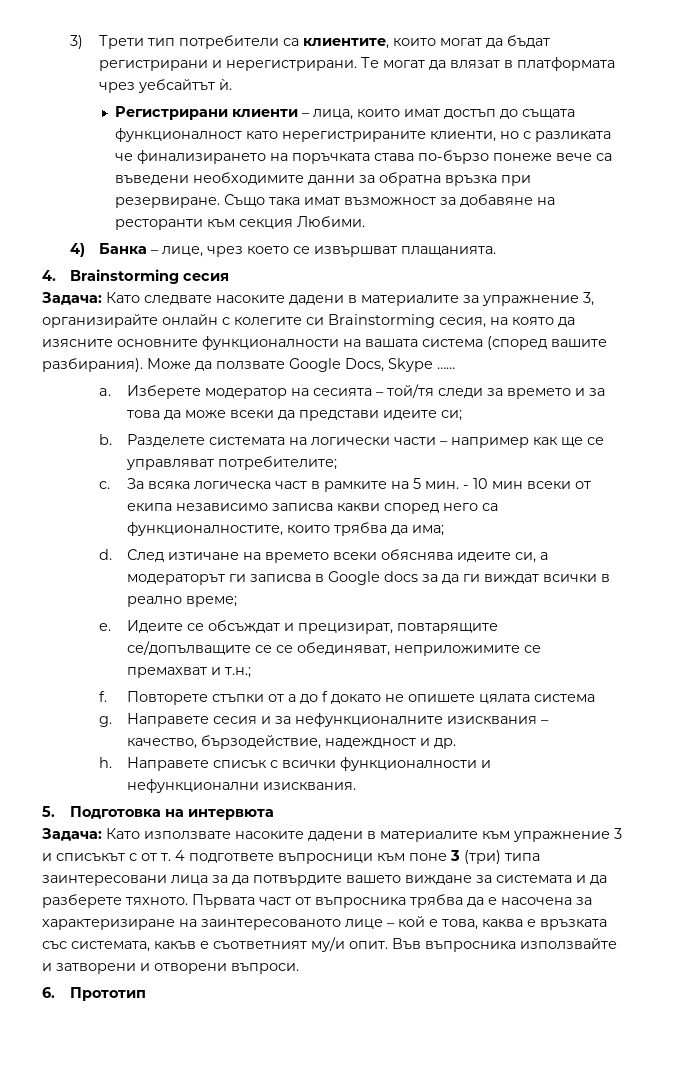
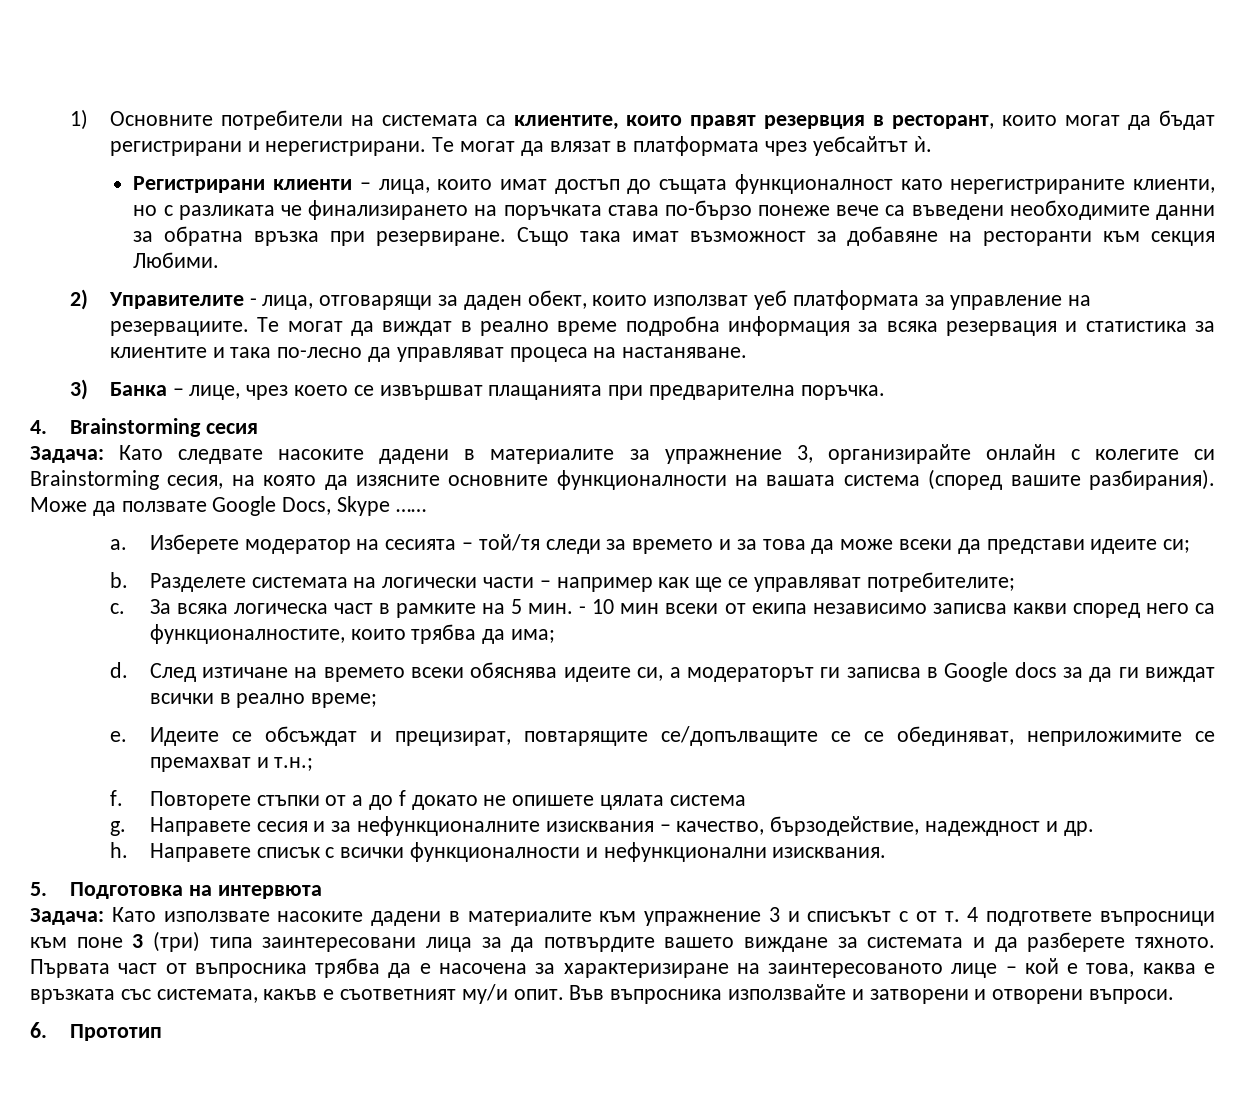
- 3) Трети тип потребители са клиентите, които могат да бъдат регистрирани и нерегистрирани.
+ 1) Основните потребители на системата са клиентите, които правят резервция в ресторант, които могат да бъдат регистрирани и нерегистрирани.
- 4) Банка – лице, чрез което се извършват плащанията.
+ 2) Управителите - лица, отговарящи за даден обект, които използват уеб платформата за управление на резервациите. Те могат да виждат в реално време подробна информация за всяка резервация и статистика за клиентите и така по-лесно да управляват процеса на настаняване.
+ 3) Банка – лице, чрез което се извършват плащанията при предварителна поръчка.

